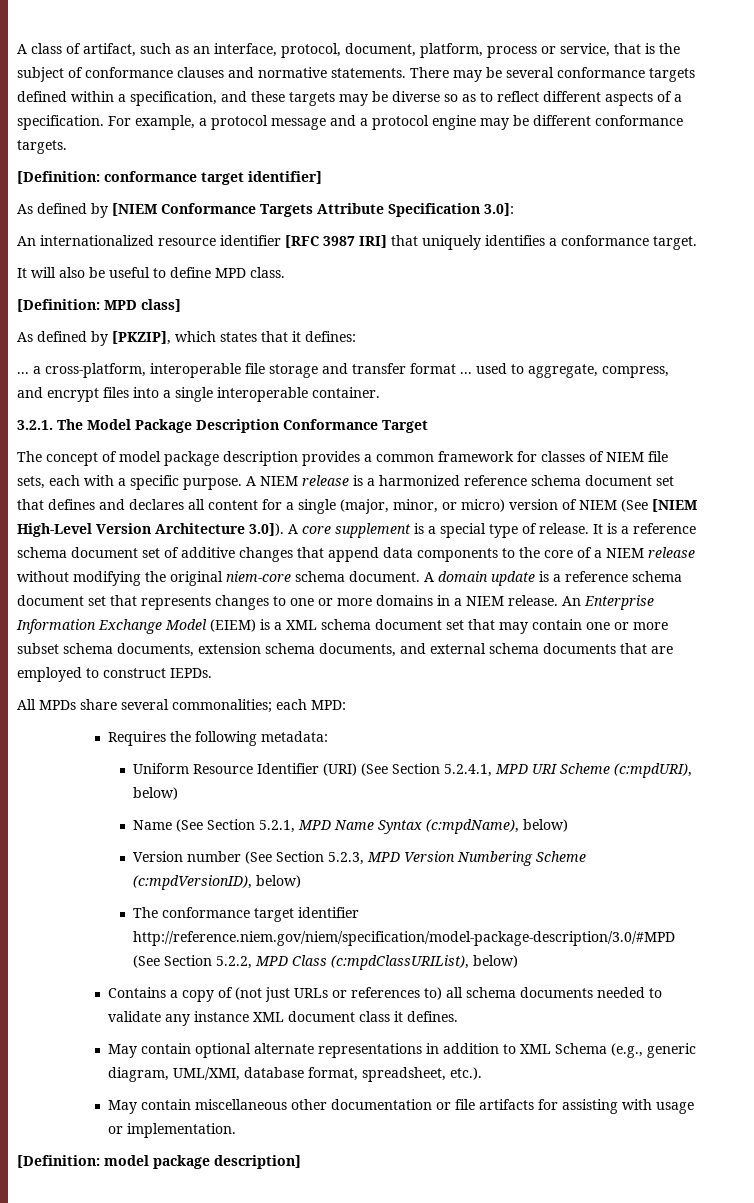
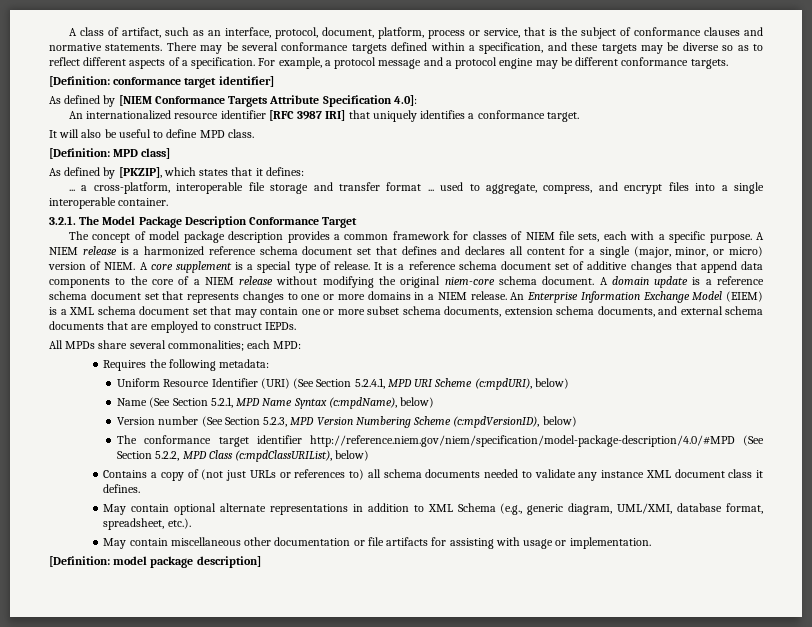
- As defined by [NIEM Conformance Targets Attribute Specification 3.0]:
+ As defined by [NIEM Conformance Targets Attribute Specification 4.0]:
- A NIEM release is a harmonized reference schema document set that defines and declares all content for a single (major, minor, or micro) version of NIEM (See [NIEM High-Level Version Architecture 3.0]). A core supplement is a special type of release.
+ A NIEM release is a harmonized reference schema document set that defines and declares all content for a single (major, minor, or micro) version of NIEM. A core supplement is a special type of release.
- The conformance target identifier http://reference.niem.gov/niem/specification/model-package-description/3.0/#MPD (See Section 5.2.2, MPD Class (c:mpdClassURIList), below)
+ The conformance target identifier http://reference.niem.gov/niem/specification/model-package-description/4.0/#MPD (See Section 5.2.2, MPD Class (c:mpdClassURIList), below)

